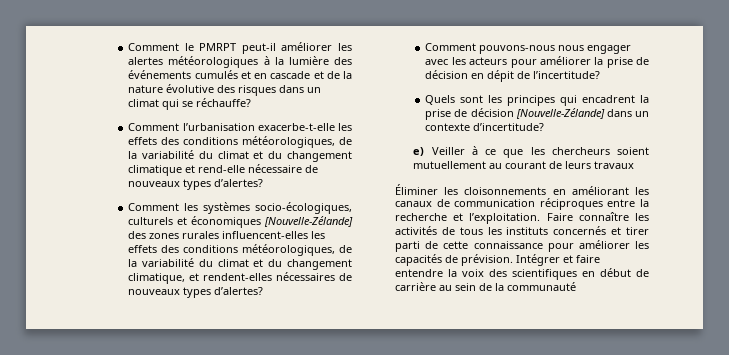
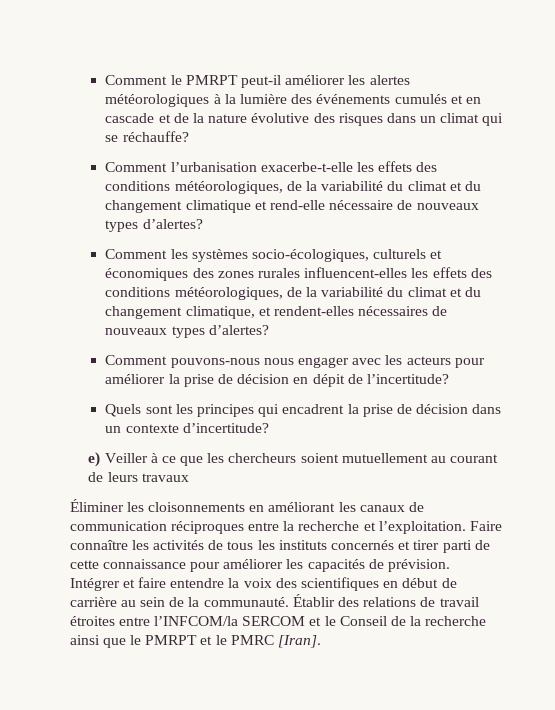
- Comment les systèmes socio-écologiques, culturels et économiques [Nouvelle-Zélande] des zones rurales influencent-elles les effets des conditions météorologiques, de la variabilité du climat et du changement climatique, et rendent-elles nécessaires de nouveaux types d’alertes?
+ Comment les systèmes socio-écologiques, culturels et économiques des zones rurales influencent-elles les effets des conditions météorologiques, de la variabilité du climat et du changement climatique, et rendent-elles nécessaires de nouveaux types d’alertes?
- Quels sont les principes qui encadrent la prise de décision [Nouvelle-Zélande] dans un contexte d’incertitude?
+ Quels sont les principes qui encadrent la prise de décision dans un contexte d’incertitude?
- Intégrer et faire entendre la voix des scientifiques en début de carrière au sein de la communauté
+ Intégrer et faire entendre la voix des scientifiques en début de carrière au sein de la communauté. Établir des relations de travail étroites entre l’INFCOM/la SERCOM et le Conseil de la recherche ainsi que le PMRPT et le PMRC [Iran].

